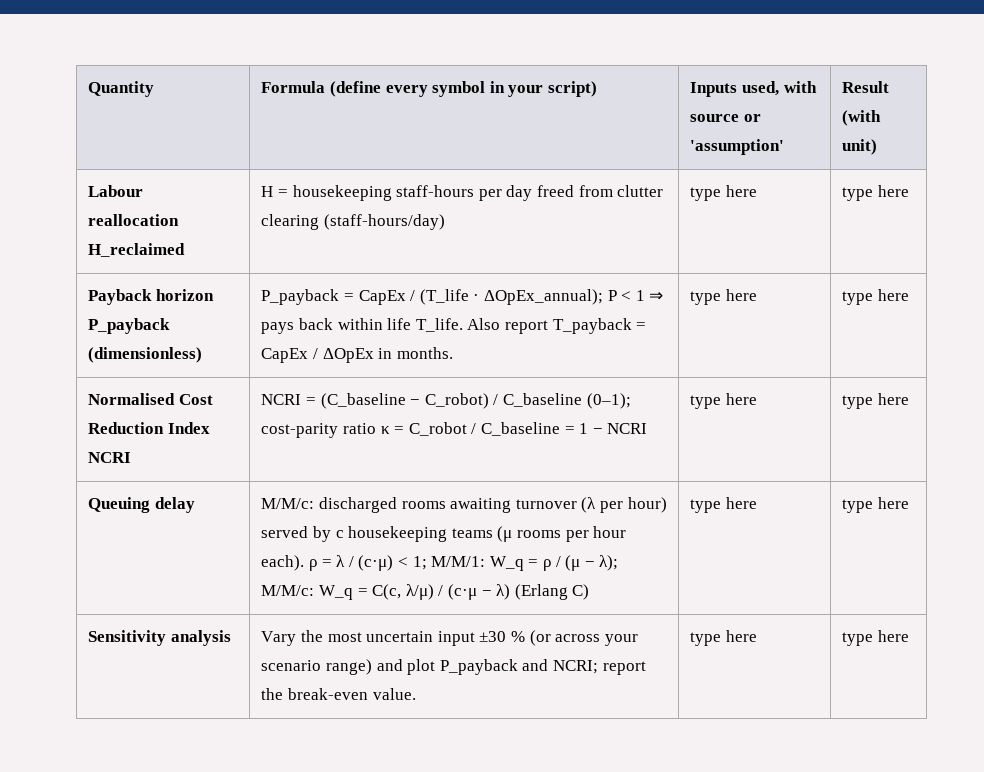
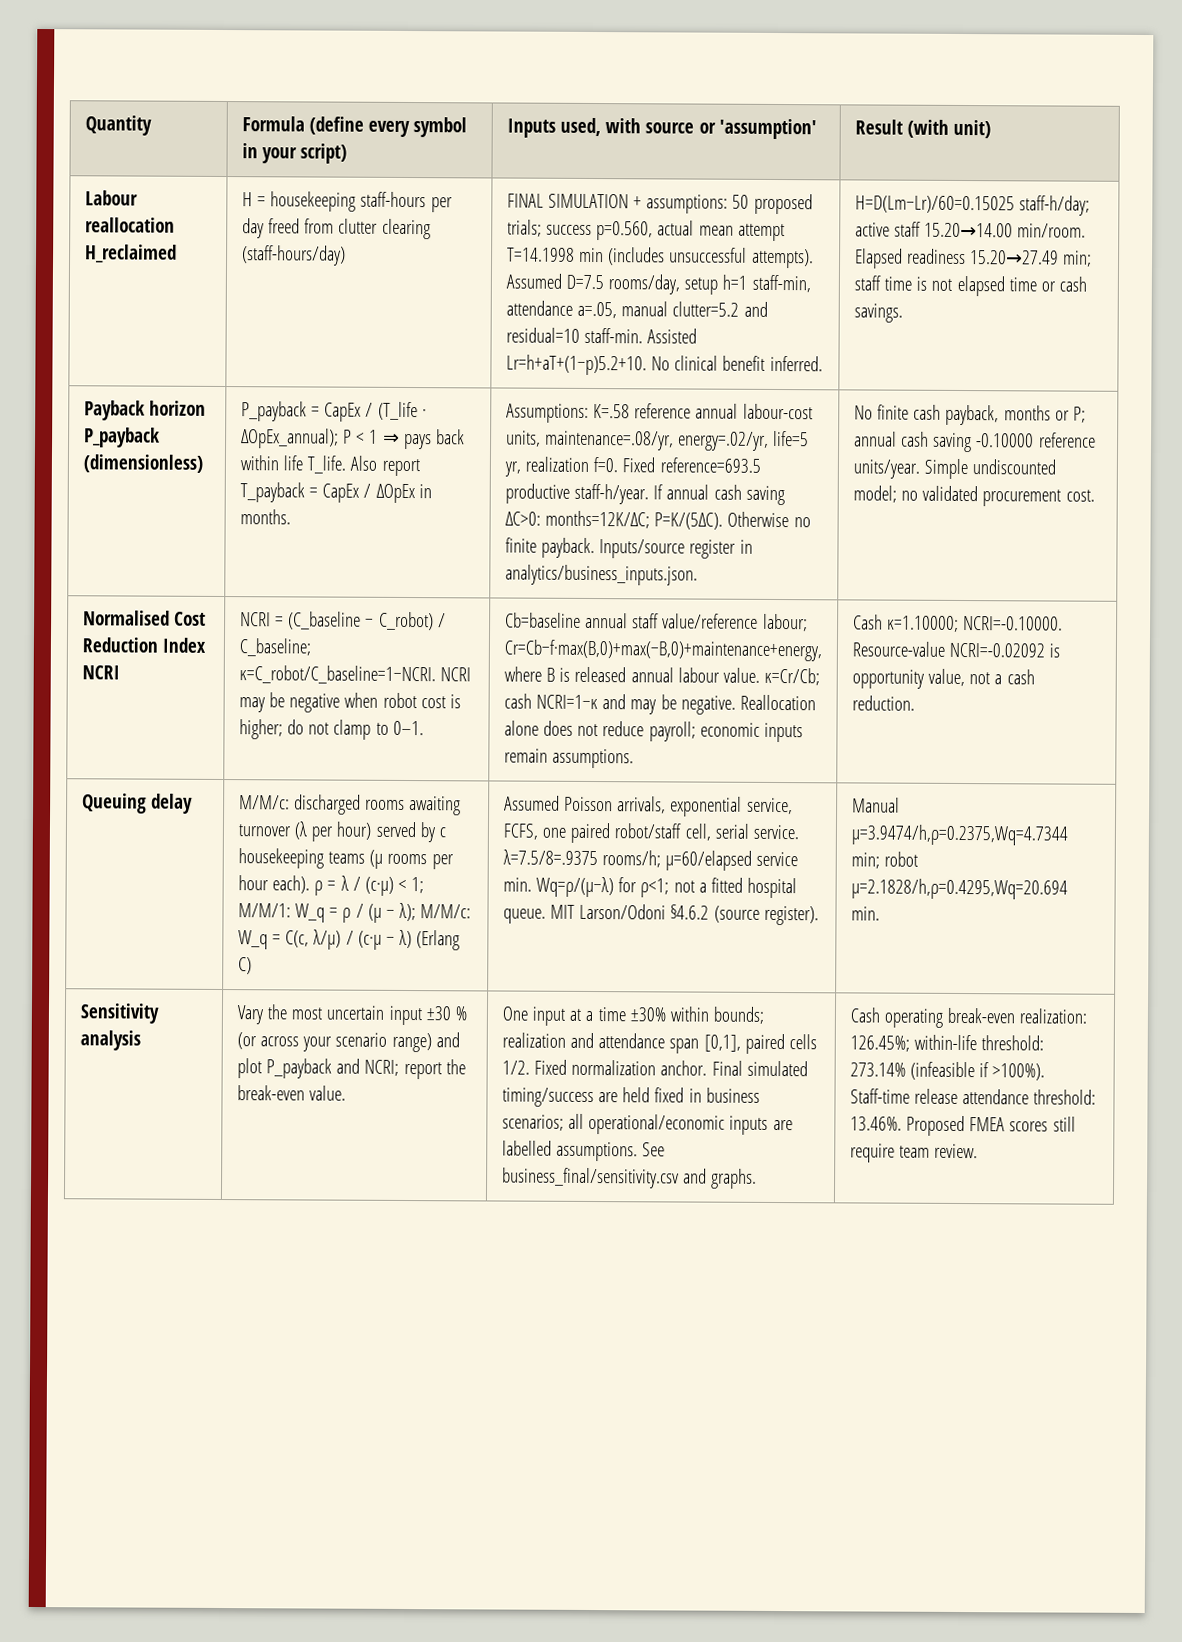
- H = housekeeping staff-hours per day freed from clutter clearing (staff-hours/day) | type here | type here
+ H = housekeeping staff-hours per day freed from clutter clearing (staff-hours/day) | FINAL SIMULATION + assumptions: 50 proposed trials; success p=0.560, actual mean attempt T=14.1998 min (includes unsuccessful attempts). Assumed D=7.5 rooms/day, setup h=1 staff-min, attendance a=.05, manual clutter=5.2 and residual=10 staff-min. Assisted Lr=h+aT+(1−p)5.2+10. No clinical benefit inferred. | H=D(Lm−Lr)/60=0.15025 staff-h/day; active staff 15.20→14.00 min/room. Elapsed readiness 15.20→27.49 min; staff time is not elapsed time or cash savings.
- Also report T_payback = CapEx / ΔOpEx in months. | type here | type here
+ Also report T_payback = CapEx / ΔOpEx in months. | Assumptions: K=.58 reference annual labour-cost units, maintenance=.08/yr, energy=.02/yr, life=5 yr, realization f=0. Fixed reference=693.5 productive staff-h/year. If annual cash saving ΔC>0: months=12K/ΔC; P=K/(5ΔC). Otherwise no finite payback. Inputs/source register in analytics/business_inputs.json. | No finite cash payback, months or P; annual cash saving -0.10000 reference units/year. Simple undiscounted model; no validated procurement cost.
- NCRI = (C_baseline − C_robot) / C_baseline (0–1); cost-parity ratio κ = C_robot / C_baseline = 1 − NCRI | type here | type here
+ NCRI = (C_baseline − C_robot) / C_baseline; κ=C_robot/C_baseline=1−NCRI. NCRI may be negative when robot cost is higher; do not clamp to 0–1. | Cb=baseline annual staff value/reference labour; Cr=Cb−f·max(B,0)+max(−B,0)+maintenance+energy, where B is released annual labour value. κ=Cr/Cb; cash NCRI=1−κ and may be negative. Reallocation alone does not reduce payroll; economic inputs remain assumptions. | Cash κ=1.10000; NCRI=-0.10000. Resource-value NCRI=-0.02092 is opportunity value, not a cash reduction.
- M/M/c: discharged rooms awaiting turnover (λ per hour) served by c housekeeping teams (μ rooms per hour each). ρ = λ / (c·μ) < 1; M/M/1: W_q = ρ / (μ − λ); M/M/c: W_q = C(c, λ/μ) / (c·μ − λ) (Erlang C) | type here | type here
+ M/M/c: discharged rooms awaiting turnover (λ per hour) served by c housekeeping teams (μ rooms per hour each). ρ = λ / (c·μ) < 1; M/M/1: W_q = ρ / (μ − λ); M/M/c: W_q = C(c, λ/μ) / (c·μ − λ) (Erlang C) | Assumed Poisson arrivals, exponential service, FCFS, one paired robot/staff cell, serial service. λ=7.5/8=.9375 rooms/h; μ=60/elapsed service min. Wq=ρ/(μ−λ) for ρ<1; not a fitted hospital queue. MIT Larson/Odoni §4.6.2 (source register). | Manual μ=3.9474/h,ρ=0.2375,Wq=4.7344 min; robot μ=2.1828/h,ρ=0.4295,Wq=20.694 min.
- Vary the most uncertain input ±30 % (or across your scenario range) and plot P_payback and NCRI; report the break-even value. | type here | type here
+ Vary the most uncertain input ±30 % (or across your scenario range) and plot P_payback and NCRI; report the break-even value. | One input at a time ±30% within bounds; realization and attendance span [0,1], paired cells 1/2. Fixed normalization anchor. Final simulated timing/success are held fixed in business scenarios; all operational/economic inputs are labelled assumptions. See business_final/sensitivity.csv and graphs. | Cash operating break-even realization: 126.45%; within-life threshold: 273.14% (infeasible if >100%). Staff-time release attendance threshold: 13.46%. Proposed FMEA scores still require team review.

